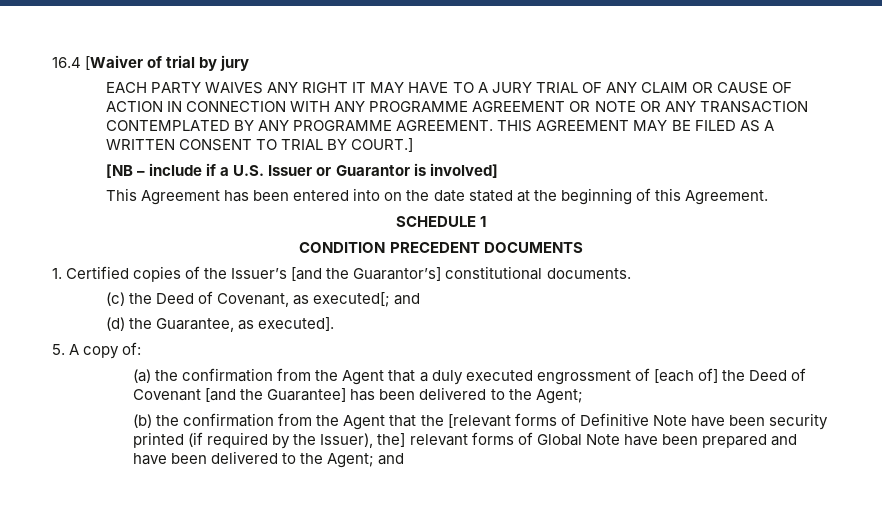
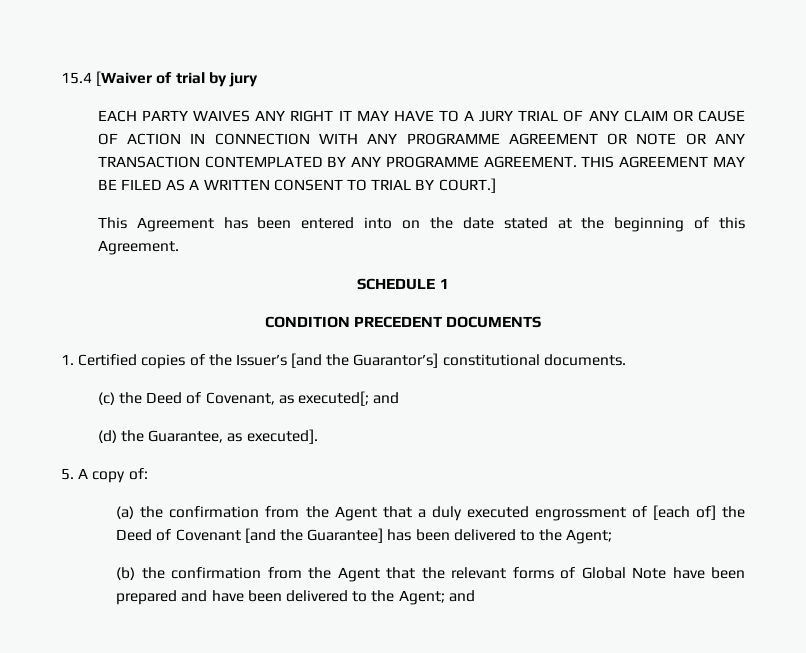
- 16.4 [Waiver of trial by jury
+ 15.4 [Waiver of trial by jury
- [NB – include if a U.S. Issuer or Guarantor is involved]
- (b) the confirmation from the Agent that the [relevant forms of Definitive Note have been security printed (if required by the Issuer), the] relevant forms of Global Note have been prepared and have been delivered to the Agent; and
+ (b) the confirmation from the Agent that the relevant forms of Global Note have been prepared and have been delivered to the Agent; and

